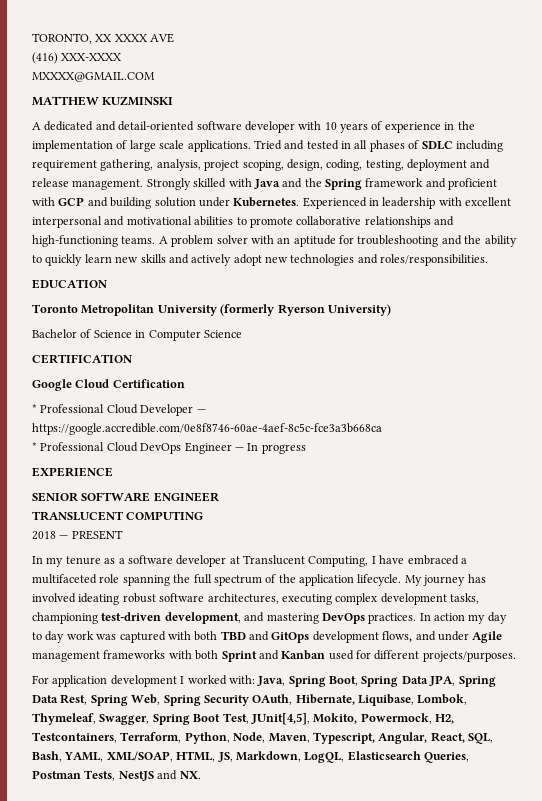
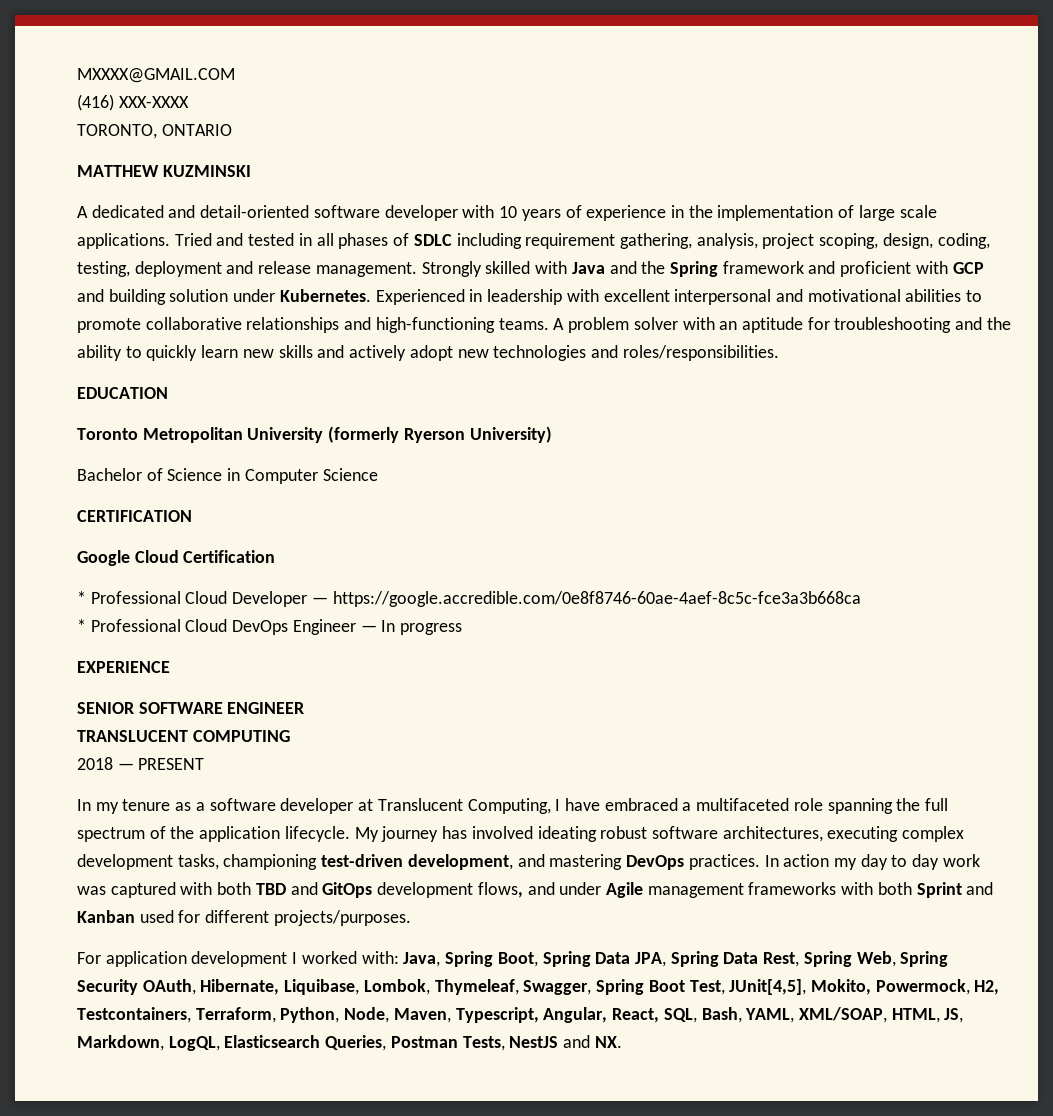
- TORONTO, XX XXXX AVE
+ MXXXX@GMAIL.COM
- MXXXX@GMAIL.COM
+ TORONTO, ONTARIO

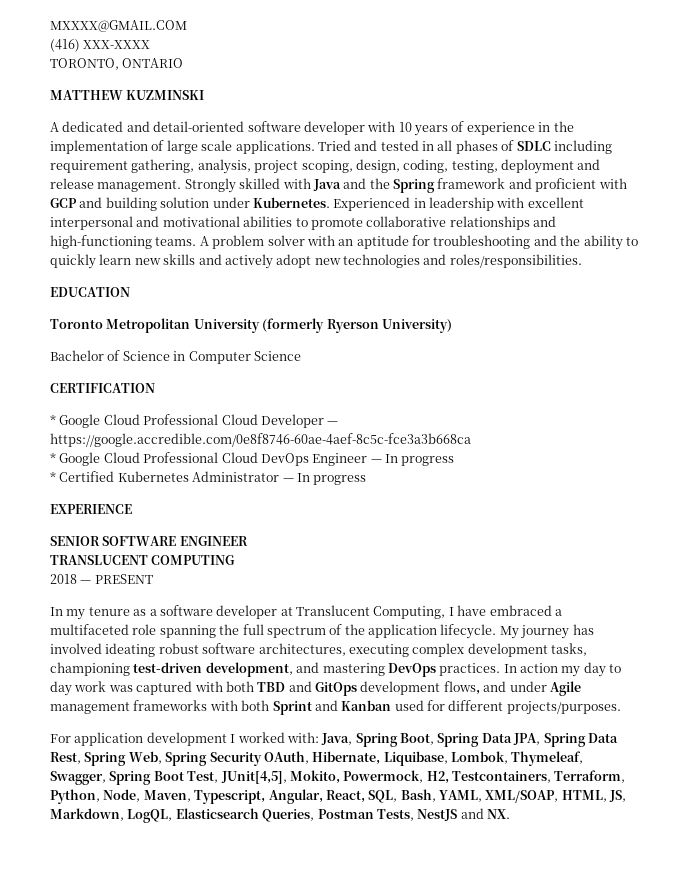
- Google Cloud Certification
- * Professional Cloud Developer — https://google.accredible.com/0e8f8746-60ae-4aef-8c5c-fce3a3b668ca
+ * Google Cloud Professional Cloud Developer — https://google.accredible.com/0e8f8746-60ae-4aef-8c5c-fce3a3b668ca
- * Professional Cloud DevOps Engineer — In progress
+ * Google Cloud Professional Cloud DevOps Engineer — In progress
+ * Certified Kubernetes Administrator — In progress

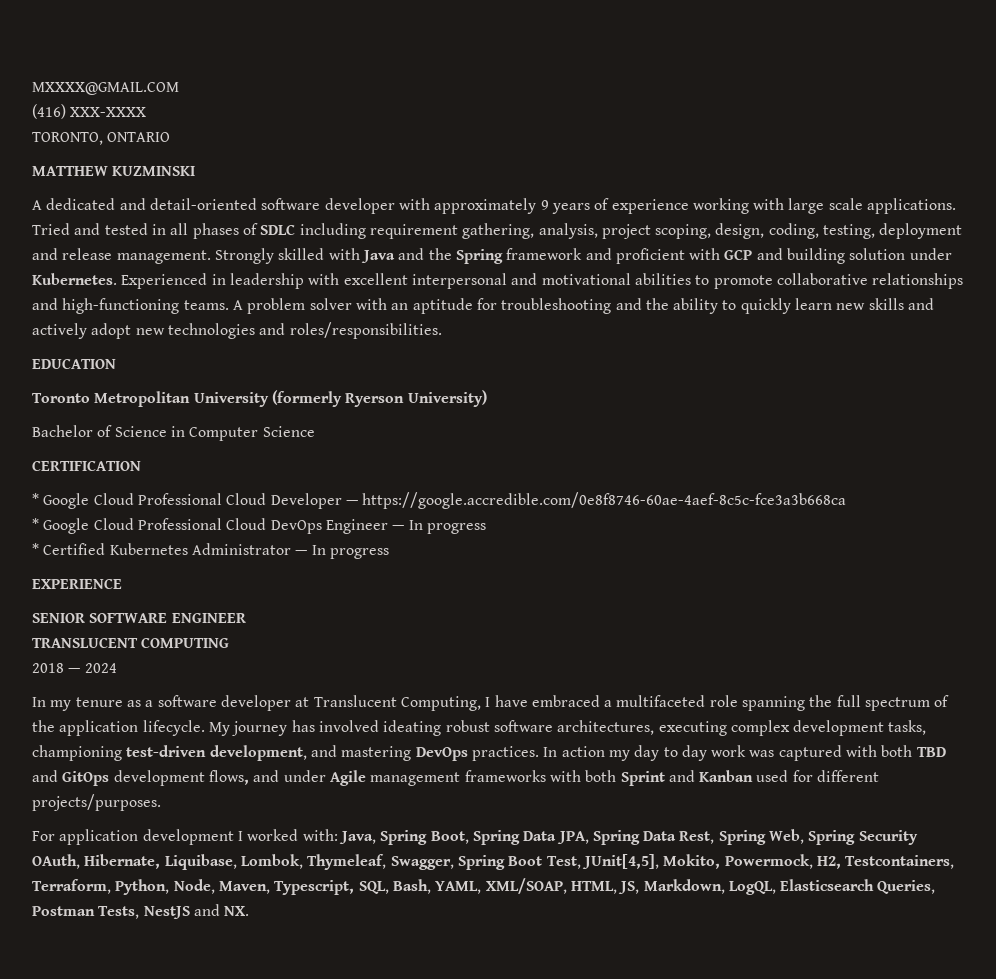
- A dedicated and detail-oriented software developer with 10 years of experience in the implementation of large scale applications.
+ A dedicated and detail-oriented software developer with approximately 9 years of experience working with large scale applications.
- 2018 — PRESENT
+ 2018 — 2024
- For application development I worked with: Java, Spring Boot, Spring Data JPA, Spring Data Rest, Spring Web, Spring Security OAuth, Hibernate, Liquibase, Lombok, Thymeleaf, Swagger, Spring Boot Test, JUnit[4,5], Mokito, Powermock, H2, Testcontainers, Terraform, Python, Node, Maven, Typescript, Angular, React, SQL, Bash, YAML, XML/SOAP, HTML, JS, Markdown, LogQL, Elasticsearch Queries, Postman Tests, NestJS and NX.
+ For application development I worked with: Java, Spring Boot, Spring Data JPA, Spring Data Rest, Spring Web, Spring Security OAuth, Hibernate, Liquibase, Lombok, Thymeleaf, Swagger, Spring Boot Test, JUnit[4,5], Mokito, Powermock, H2, Testcontainers, Terraform, Python, Node, Maven, Typescript, SQL, Bash, YAML, XML/SOAP, HTML, JS, Markdown, LogQL, Elasticsearch Queries, Postman Tests, NestJS and NX.

